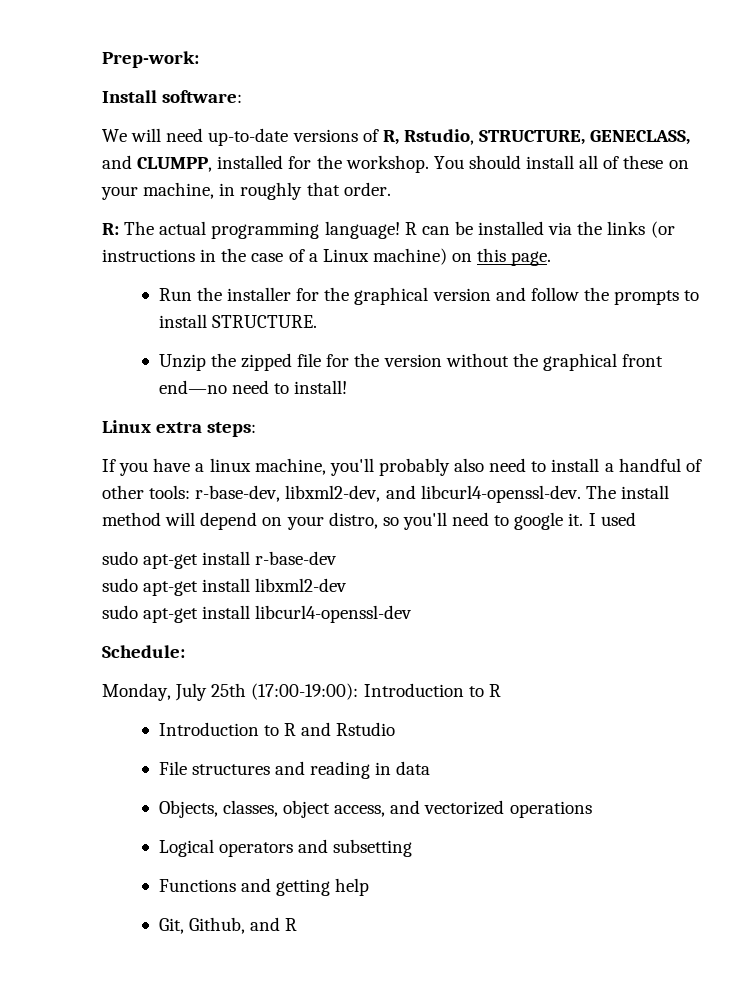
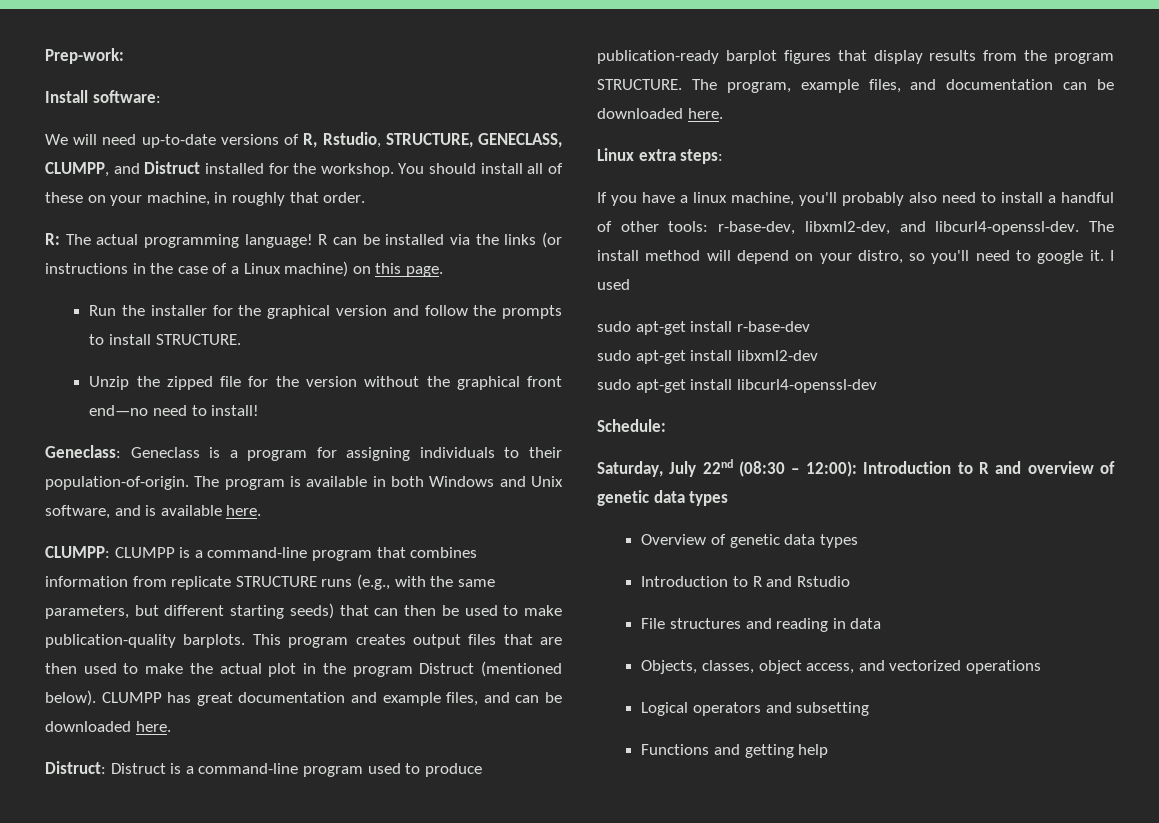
- We will need up-to-date versions of R, Rstudio, STRUCTURE, GENECLASS, and CLUMPP, installed for the workshop.
+ We will need up-to-date versions of R, Rstudio, STRUCTURE, GENECLASS, CLUMPP, and Distruct installed for the workshop.
+ Geneclass: Geneclass is a program for assigning individuals to their population-of-origin. The program is available in both Windows and Unix software, and is available here.
+ CLUMPP: CLUMPP is a command-line program that combines information from replicate STRUCTURE runs (e.g., with the same parameters, but different starting seeds) that can then be used to make publication-quality barplots. This program creates output files that are then used to make the actual plot in the program Distruct (mentioned below). CLUMPP has great documentation and example files, and can be downloaded here.
+ Distruct: Distruct is a command-line program used to produce publication-ready barplot figures that display results from the program STRUCTURE. The program, example files, and documentation can be downloaded here.
- Monday, July 25th (17:00-19:00): Introduction to R
+ Saturday, July 22nd (08:30 – 12:00): Introduction to R and overview of genetic data types
+ Overview of genetic data types
- Git, Github, and R

